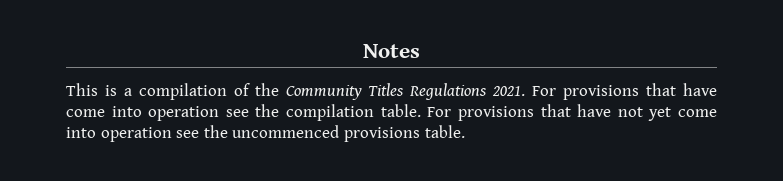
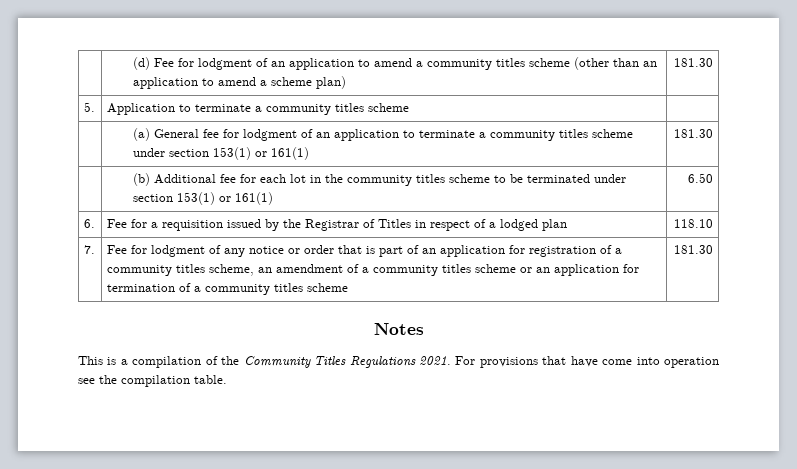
+ | (d) Fee for lodgment of an application to amend a community titles scheme (other than an application to amend a scheme plan) | 181.30
+ 5. | Application to terminate a community titles scheme |
+ | (a) General fee for lodgment of an application to terminate a community titles scheme under section 153(1) or 161(1) | 181.30
+ | (b) Additional fee for each lot in the community titles scheme to be terminated under section 153(1) or 161(1) | 6.50
+ 6. | Fee for a requisition issued by the Registrar of Titles in respect of a lodged plan | 118.10
+ 7. | Fee for lodgment of any notice or order that is part of an application for registration of a community titles scheme, an amendment of a community titles scheme or an application for termination of a community titles scheme | 181.30
- For provisions that have not yet come into operation see the uncommenced provisions table.

